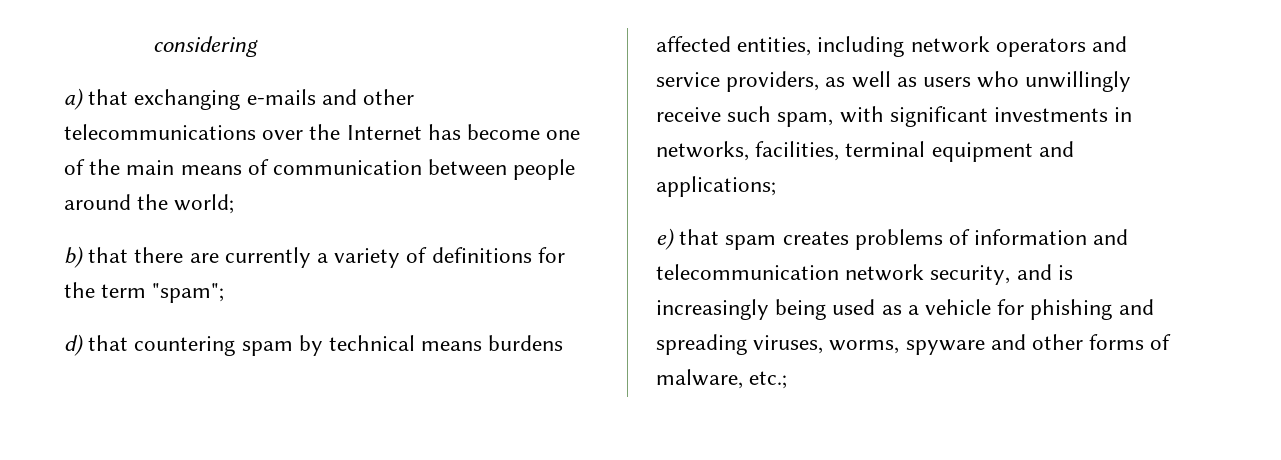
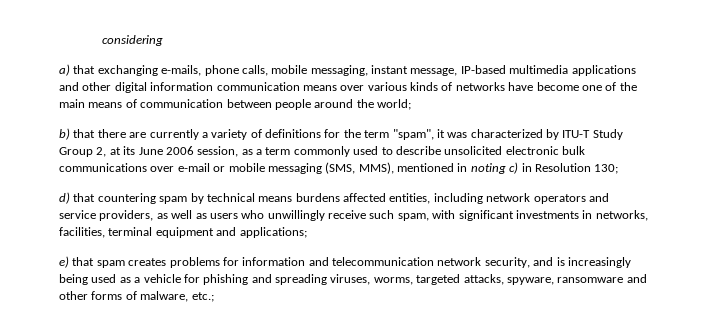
- a) that exchanging e-mails and other telecommunications over the Internet has become one of the main means of communication between people around the world;
+ a) that exchanging e-mails, phone calls, mobile messaging, instant message, IP-based multimedia applications and other digital information communication means over various kinds of networks have become one of the main means of communication between people around the world;
- b) that there are currently a variety of definitions for the term "spam";
+ b) that there are currently a variety of definitions for the term "spam", it was characterized by ITU-T Study Group 2, at its June 2006 session, as a term commonly used to describe unsolicited electronic bulk communications over e-mail or mobile messaging (SMS, MMS), mentioned in noting c) in Resolution 130;
- e) that spam creates problems of information and telecommunication network security, and is increasingly being used as a vehicle for phishing and spreading viruses, worms, spyware and other forms of malware, etc.;
+ e) that spam creates problems for information and telecommunication network security, and is increasingly being used as a vehicle for phishing and spreading viruses, worms, targeted attacks, spyware, ransomware and other forms of malware, etc.;

